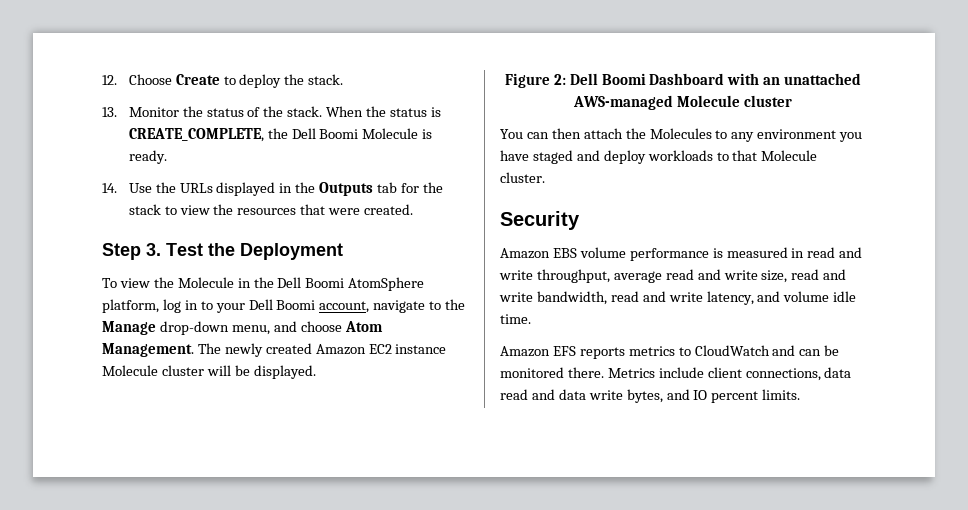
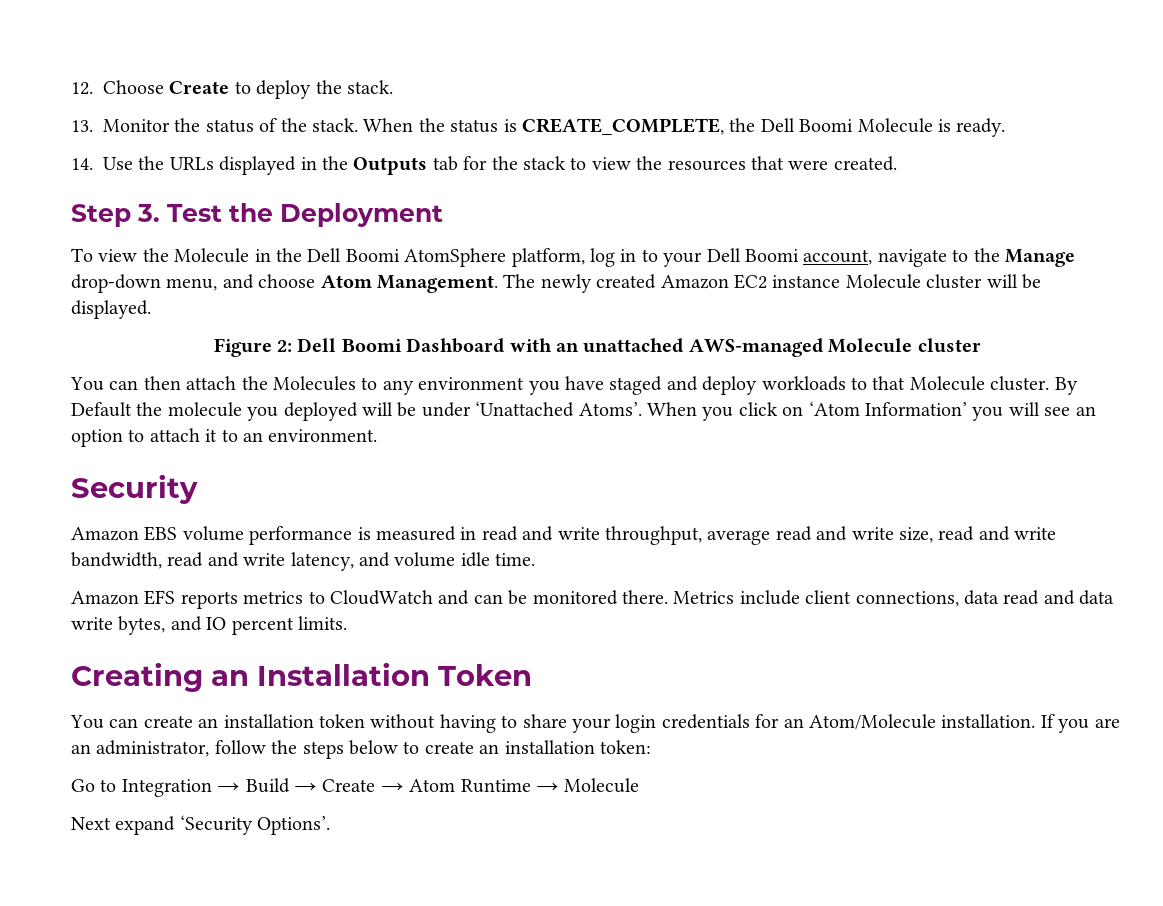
+ By Default the molecule you deployed will be under ‘Unattached Atoms’. When you click on ‘Atom Information’ you will see an option to attach it to an environment.
+ Creating an Installation Token
+ You can create an installation token without having to share your login credentials for an Atom/Molecule installation. If you are an administrator, follow the steps below to create an installation token:
+ Go to Integration → Build → Create → Atom Runtime → Molecule
+ Next expand ‘Security Options’.

